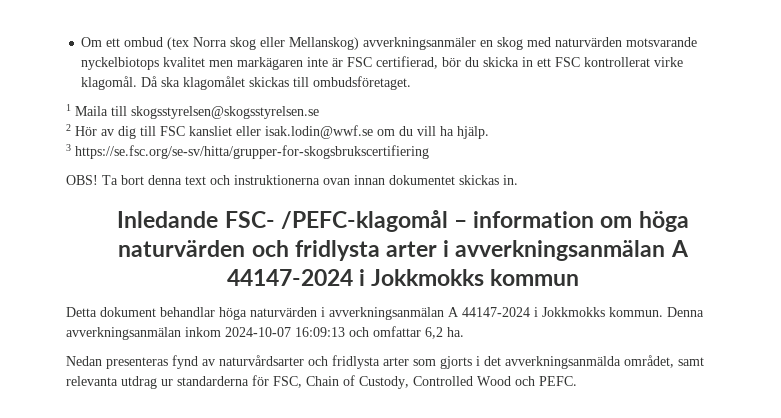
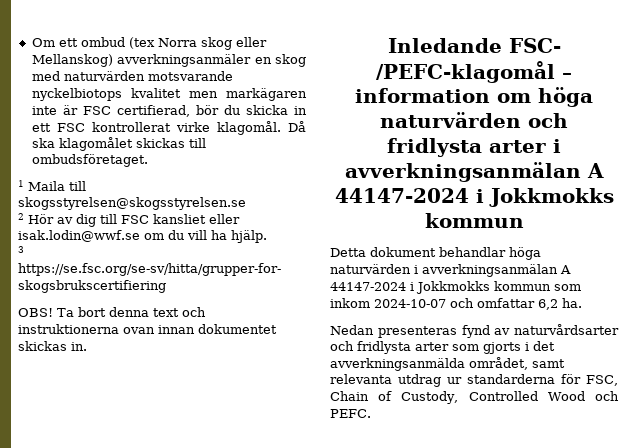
- Detta dokument behandlar höga naturvärden i avverkningsanmälan A 44147-2024 i Jokkmokks kommun. Denna avverkningsanmälan inkom 2024-10-07 16:09:13 och omfattar 6,2 ha.
+ Detta dokument behandlar höga naturvärden i avverkningsanmälan A 44147-2024 i Jokkmokks kommun som inkom 2024-10-07 och omfattar 6,2 ha.

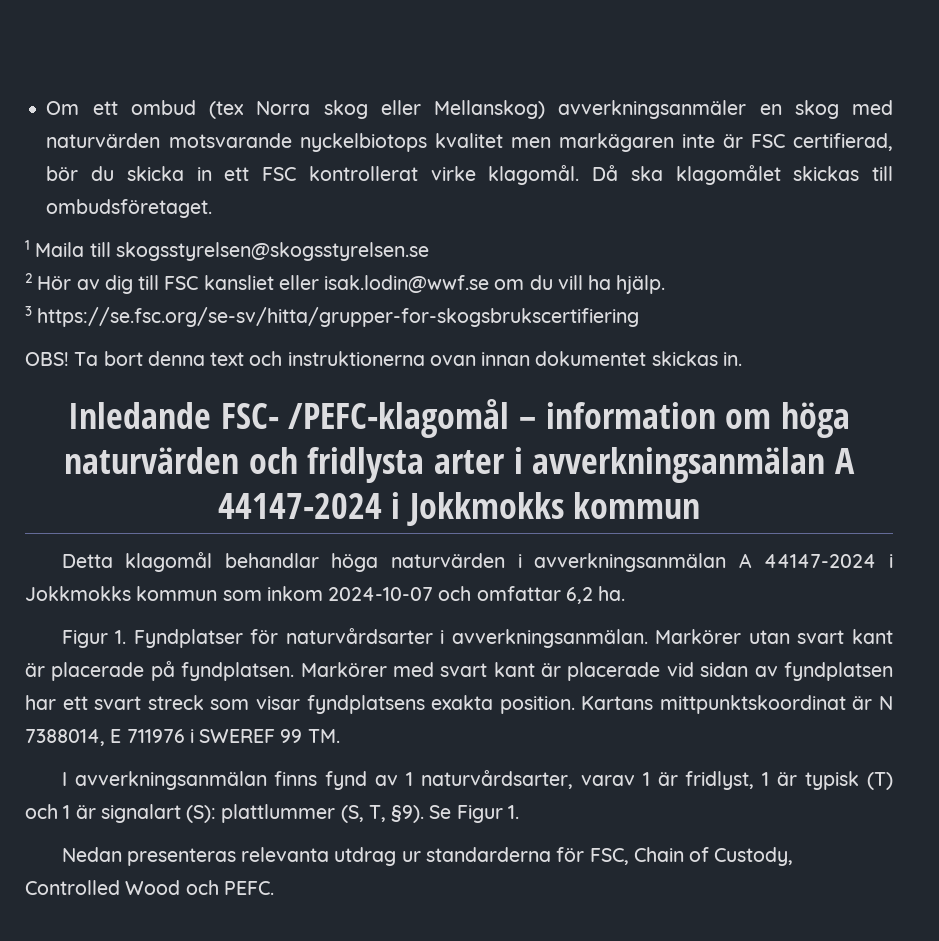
- Detta dokument behandlar höga naturvärden i avverkningsanmälan A 44147-2024 i Jokkmokks kommun som inkom 2024-10-07 och omfattar 6,2 ha.
+ Detta klagomål behandlar höga naturvärden i avverkningsanmälan A 44147-2024 i Jokkmokks kommun som inkom 2024-10-07 och omfattar 6,2 ha.
- Nedan presenteras fynd av naturvårdsarter och fridlysta arter som gjorts i det avverkningsanmälda området, samt relevanta utdrag ur standarderna för FSC, Chain of Custody, Controlled Wood och PEFC.
+ Figur 1. Fyndplatser för naturvårdsarter i avverkningsanmälan. Markörer utan svart kant är placerade på fyndplatsen. Markörer med svart kant är placerade vid sidan av fyndplatsen har ett svart streck som visar fyndplatsens exakta position. Kartans mittpunktskoordinat är N 7388014, E 711976 i SWEREF 99 TM.
+ I avverkningsanmälan finns fynd av 1 naturvårdsarter, varav 1 är fridlyst, 1 är typisk (T) och 1 är signalart (S): plattlummer (S, T, §9). Se Figur 1.
+ Nedan presenteras relevanta utdrag ur standarderna för FSC, Chain of Custody, Controlled Wood och PEFC.

